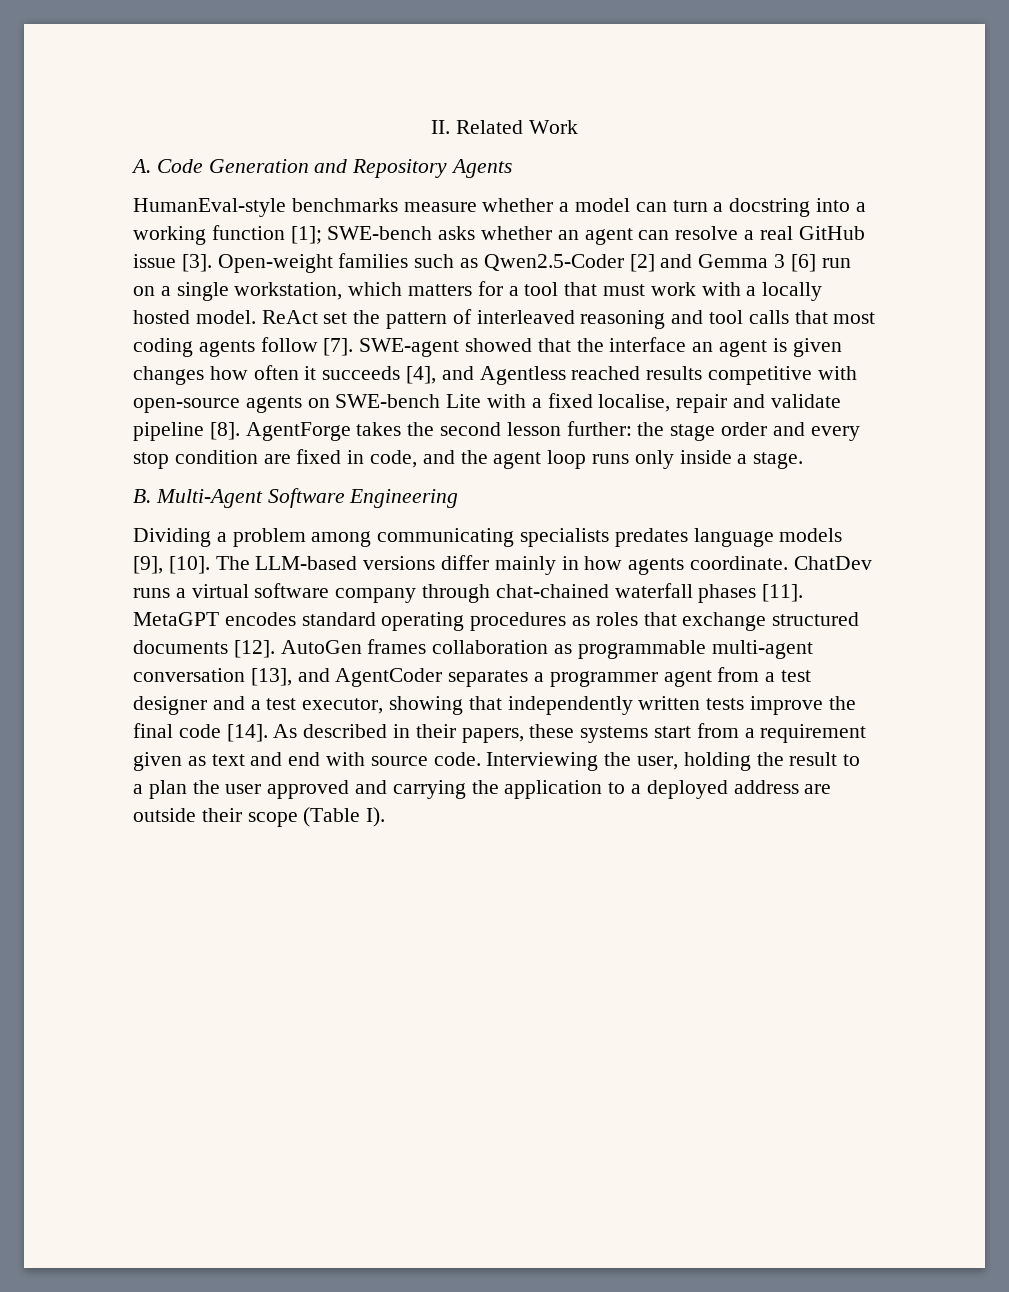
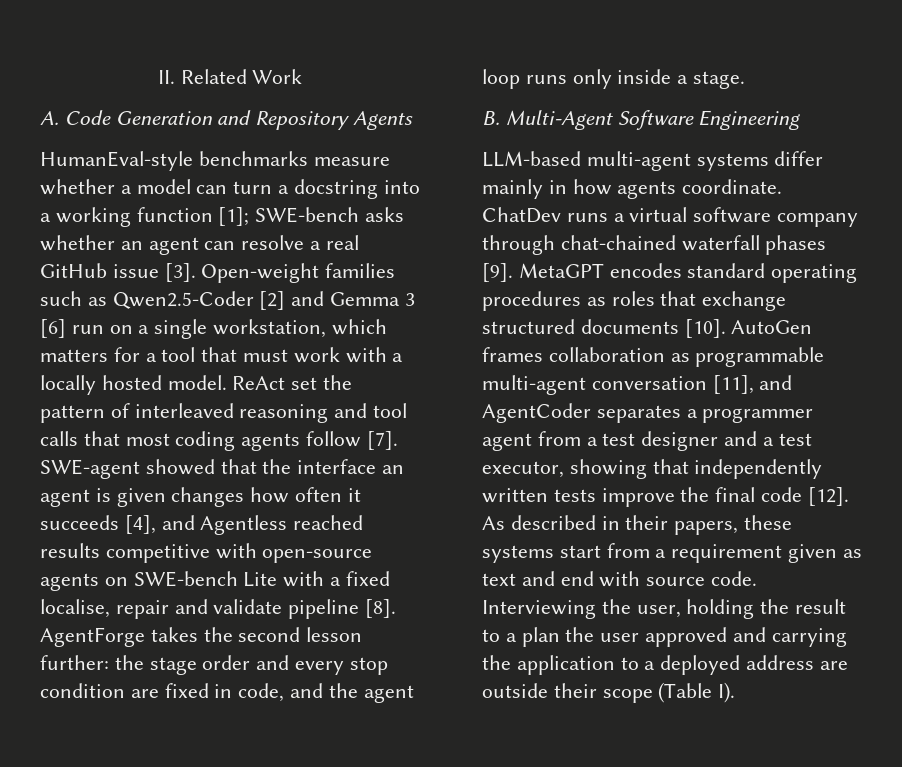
- Dividing a problem among communicating specialists predates language models [9], [10]. The LLM-based versions differ mainly in how agents coordinate.
+ LLM-based multi-agent systems differ mainly in how agents coordinate.
- ChatDev runs a virtual software company through chat-chained waterfall phases [11].
+ ChatDev runs a virtual software company through chat-chained waterfall phases [9].
- MetaGPT encodes standard operating procedures as roles that exchange structured documents [12].
+ MetaGPT encodes standard operating procedures as roles that exchange structured documents [10].
- AutoGen frames collaboration as programmable multi-agent conversation [13], and AgentCoder separates a programmer agent from a test designer and a test executor, showing that independently written tests improve the final code [14].
+ AutoGen frames collaboration as programmable multi-agent conversation [11], and AgentCoder separates a programmer agent from a test designer and a test executor, showing that independently written tests improve the final code [12].

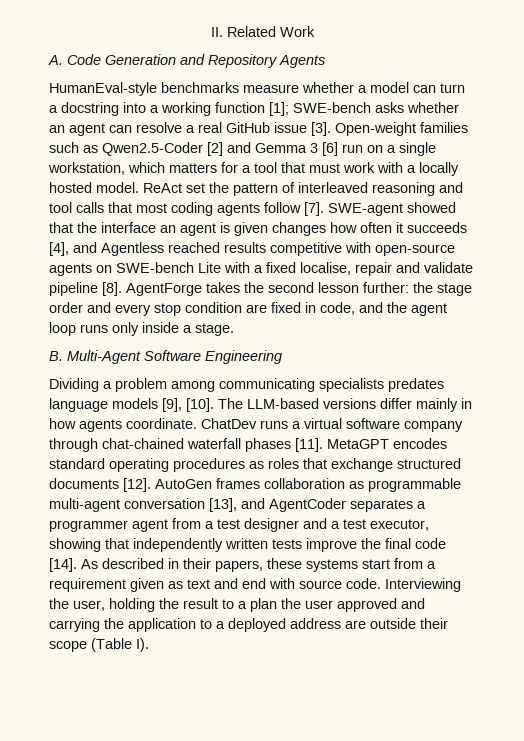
- LLM-based multi-agent systems differ mainly in how agents coordinate.
+ Dividing a problem among communicating specialists predates language models [9], [10]. The LLM-based versions differ mainly in how agents coordinate.
- ChatDev runs a virtual software company through chat-chained waterfall phases [9].
+ ChatDev runs a virtual software company through chat-chained waterfall phases [11].
- MetaGPT encodes standard operating procedures as roles that exchange structured documents [10].
+ MetaGPT encodes standard operating procedures as roles that exchange structured documents [12].
- AutoGen frames collaboration as programmable multi-agent conversation [11], and AgentCoder separates a programmer agent from a test designer and a test executor, showing that independently written tests improve the final code [12].
+ AutoGen frames collaboration as programmable multi-agent conversation [13], and AgentCoder separates a programmer agent from a test designer and a test executor, showing that independently written tests improve the final code [14].

